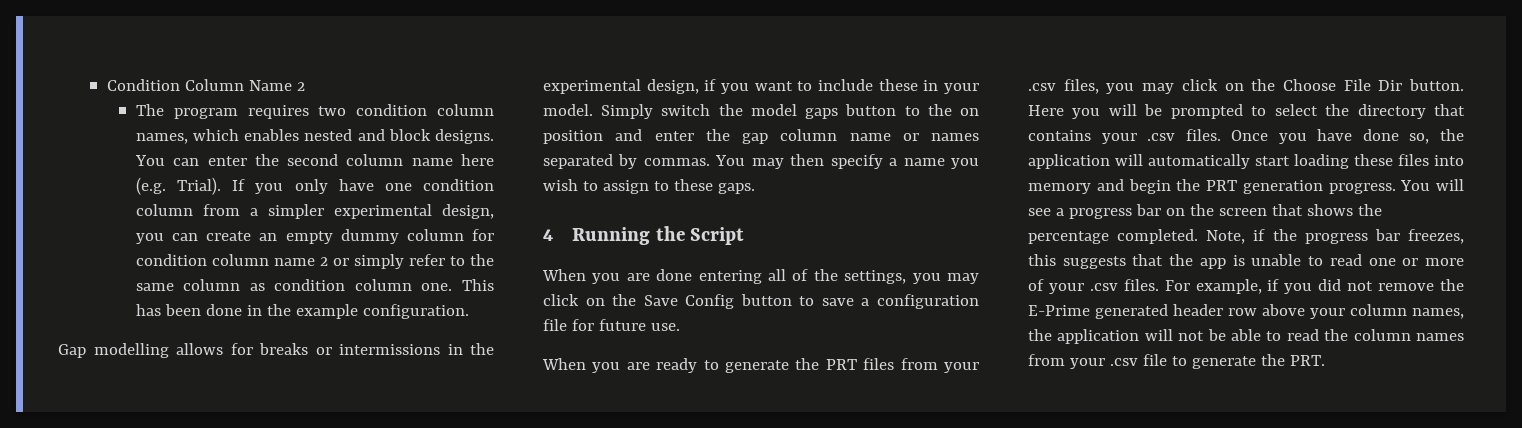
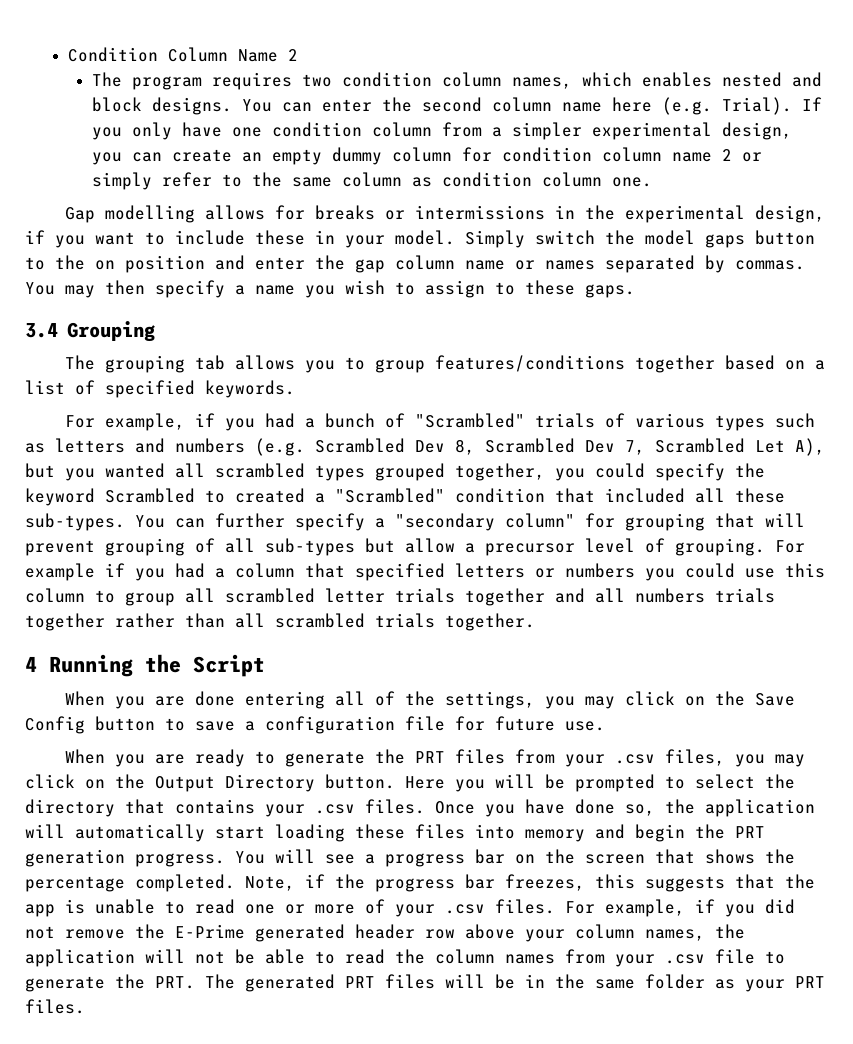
- This has been done in the example configuration.
+ 3.4 Grouping
+ The grouping tab allows you to group features/conditions together based on a list of specified keywords.
+ For example, if you had a bunch of "Scrambled" trials of various types such as letters and numbers (e.g. Scrambled Dev 8, Scrambled Dev 7, Scrambled Let A), but you wanted all scrambled types grouped together, you could specify the keyword Scrambled to created a "Scrambled" condition that included all these sub-types. You can further specify a "secondary column" for grouping that will prevent grouping of all sub-types but allow a precursor level of grouping. For example if you had a column that specified letters or numbers you could use this column to group all scrambled letter trials together and all numbers trials together rather than all scrambled trials together.
- When you are ready to generate the PRT files from your .csv files, you may click on the Choose File Dir button.
+ When you are ready to generate the PRT files from your .csv files, you may click on the Output Directory button.
- For example, if you did not remove the E-Prime generated header row above your column names, the application will not be able to read the column names from your .csv file to generate the PRT.
+ For example, if you did not remove the E-Prime generated header row above your column names, the application will not be able to read the column names from your .csv file to generate the PRT. The generated PRT files will be in the same folder as your PRT files.

